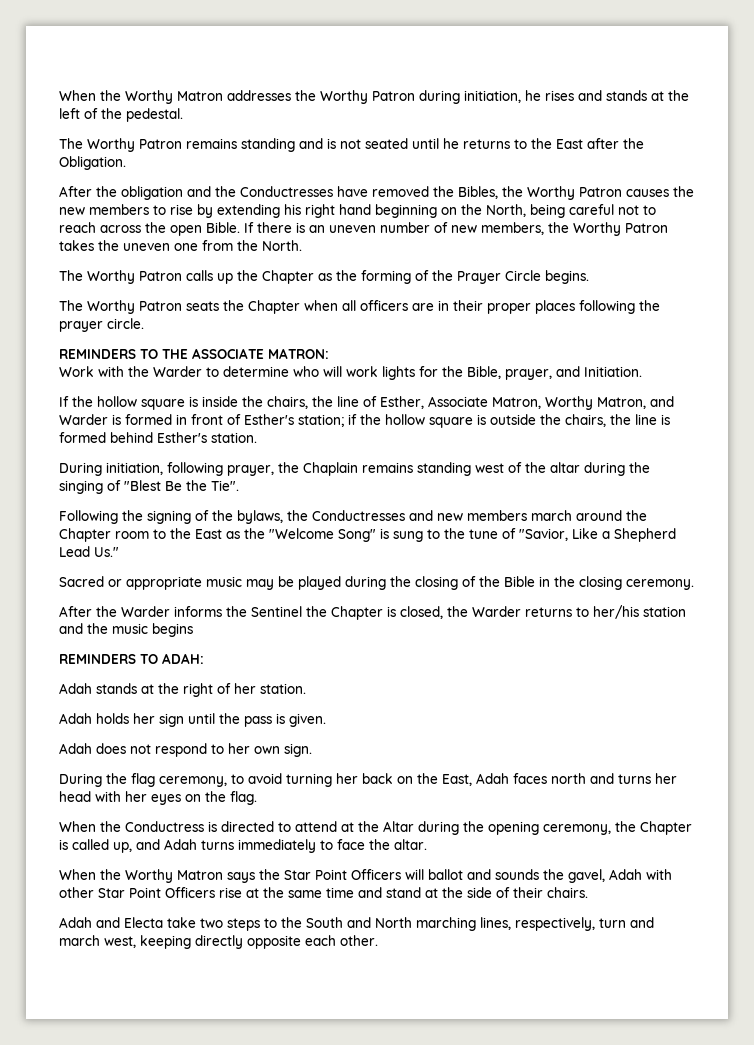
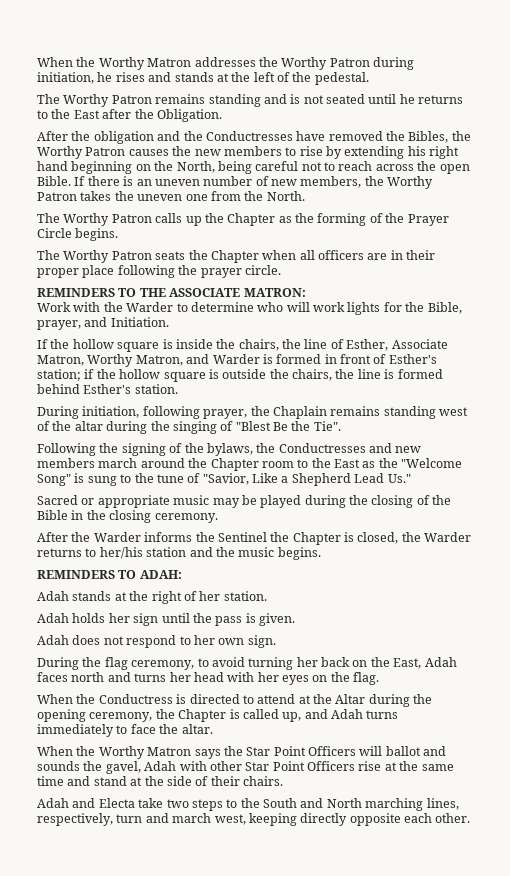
- The Worthy Patron seats the Chapter when all officers are in their proper places following the prayer circle.
+ The Worthy Patron seats the Chapter when all officers are in their proper place following the prayer circle.
- After the Warder informs the Sentinel the Chapter is closed, the Warder returns to her/his station and the music begins
+ After the Warder informs the Sentinel the Chapter is closed, the Warder returns to her/his station and the music begins.

